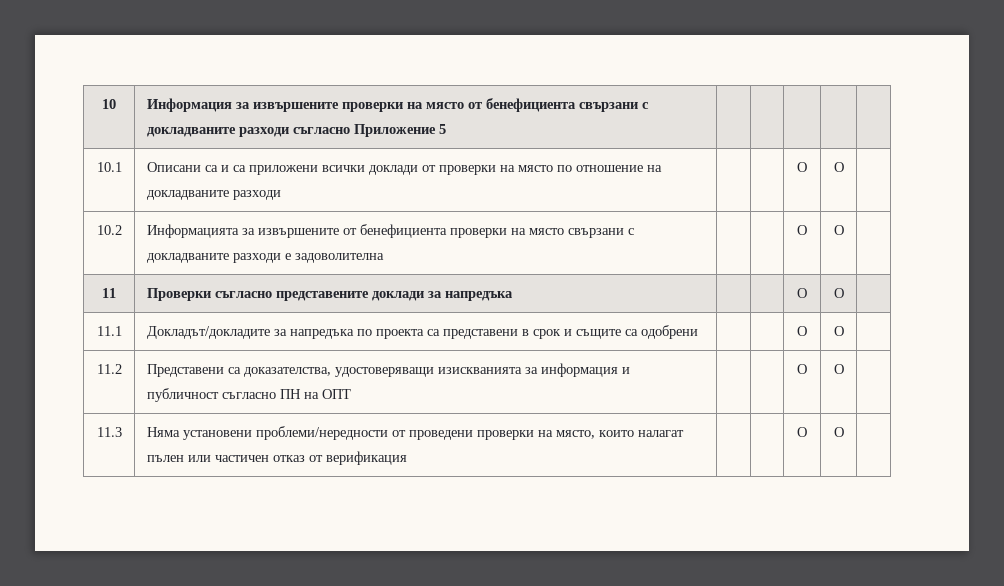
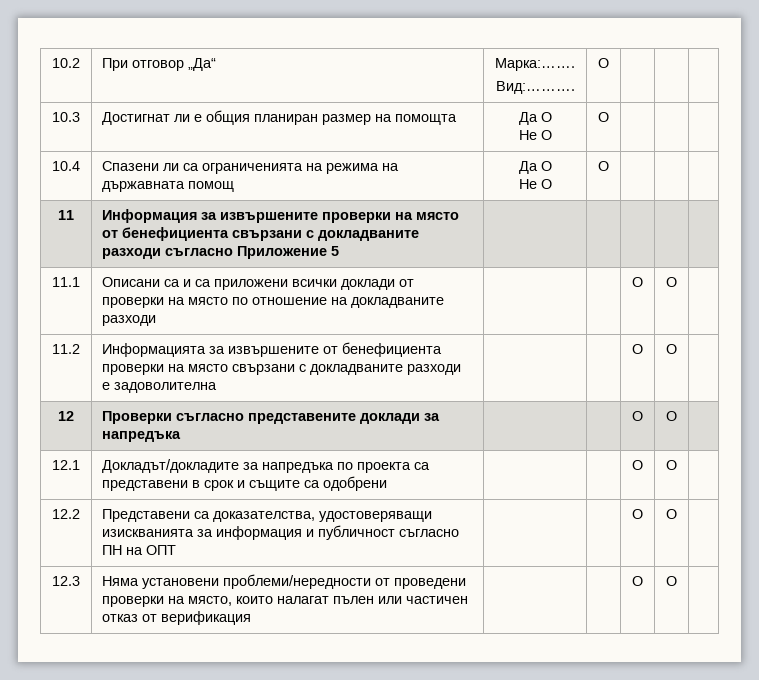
- 10 | Информация за извършените проверки на място от бенефициента свързани с докладваните разходи съгласно Приложение 5 | | | | |
+ 10.2 | При отговор „Да“ | Марка:…….
+ Вид:………. | О | | |
+ 10.3 | Достигнат ли е общия планиран размер на помощта | Да О
+ Не О | О | | |
+ 10.4 | Спазени ли са ограниченията на режима на държавната помощ | Да О
+ Не О | О | | |
+ 11 | Информация за извършените проверки на място от бенефициента свързани с докладваните разходи съгласно Приложение 5 | | | | |
- 10.1 | Описани са и са приложени всички доклади от проверки на място по отношение на докладваните разходи | | | О | О |
+ 11.1 | Описани са и са приложени всички доклади от проверки на място по отношение на докладваните разходи | | | О | О |
- 10.2 | Информацията за извършените от бенефициента проверки на място свързани с докладваните разходи е задоволителна | | | О | О |
+ 11.2 | Информацията за извършените от бенефициента проверки на място свързани с докладваните разходи е задоволителна | | | О | О |
- 11 | Проверки съгласно представените доклади за напредъка | | | О | О |
+ 12 | Проверки съгласно представените доклади за напредъка | | | О | О |
- 11.1 | Докладът/докладите за напредъка по проекта са представени в срок и същите са одобрени | | | О | О |
+ 12.1 | Докладът/докладите за напредъка по проекта са представени в срок и същите са одобрени | | | О | О |
- 11.2 | Представени са доказателства, удостоверяващи изискванията за информация и публичност съгласно ПН на ОПТ | | | О | О |
+ 12.2 | Представени са доказателства, удостоверяващи изискванията за информация и публичност съгласно ПН на ОПТ | | | О | О |
- 11.3 | Няма установени проблеми/нередности от проведени проверки на място, които налагат пълен или частичен отказ от верификация | | | О | О |
+ 12.3 | Няма установени проблеми/нередности от проведени проверки на място, които налагат пълен или частичен отказ от верификация | | | О | О |

